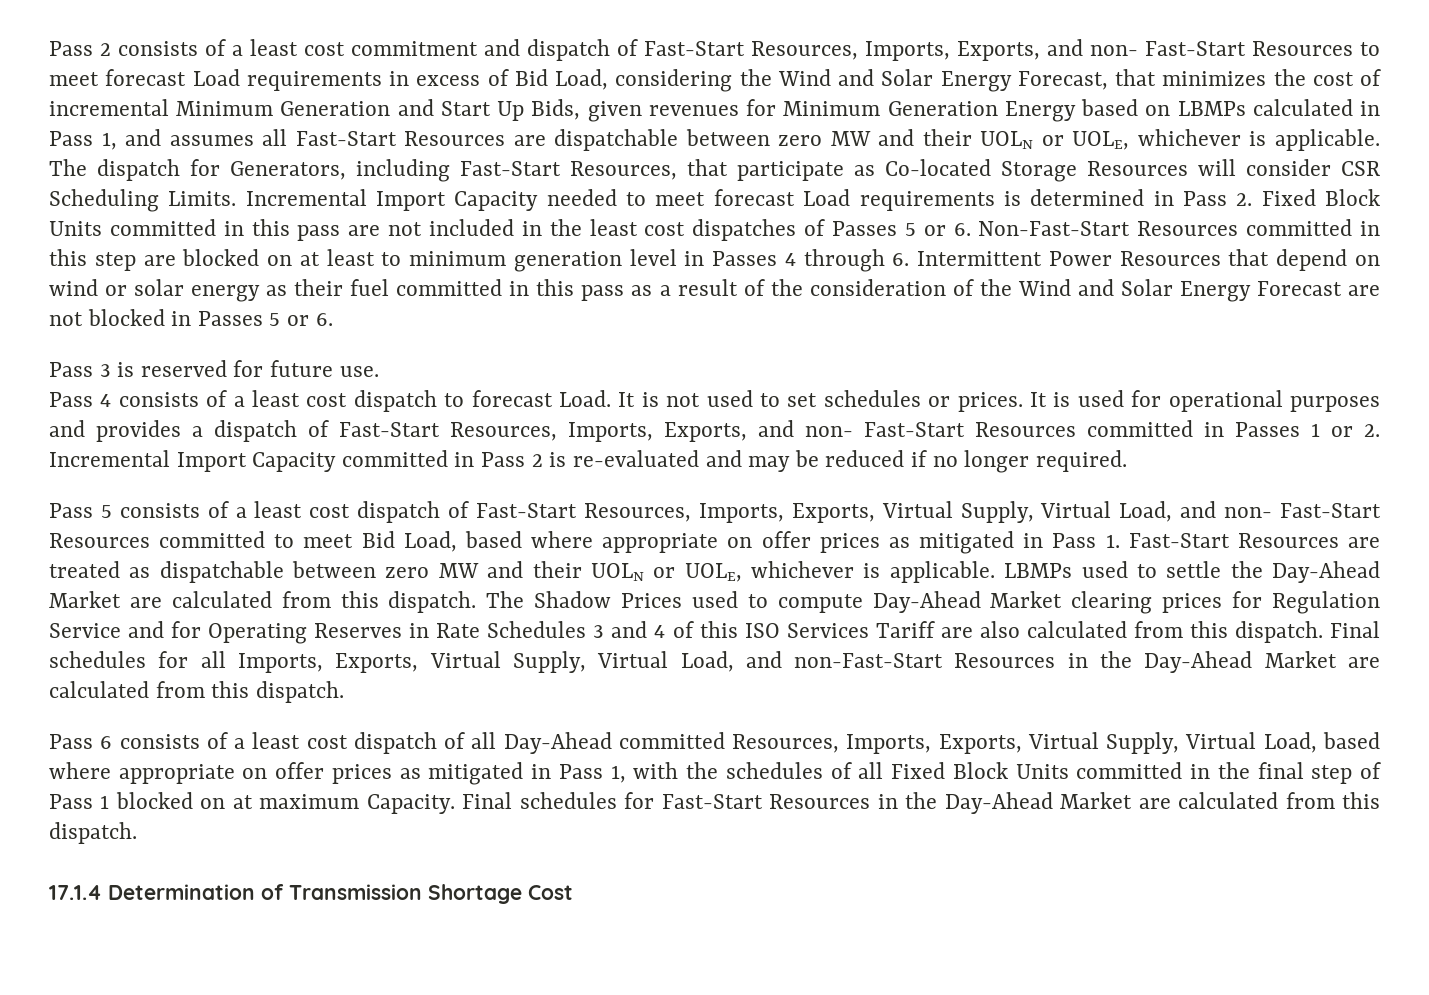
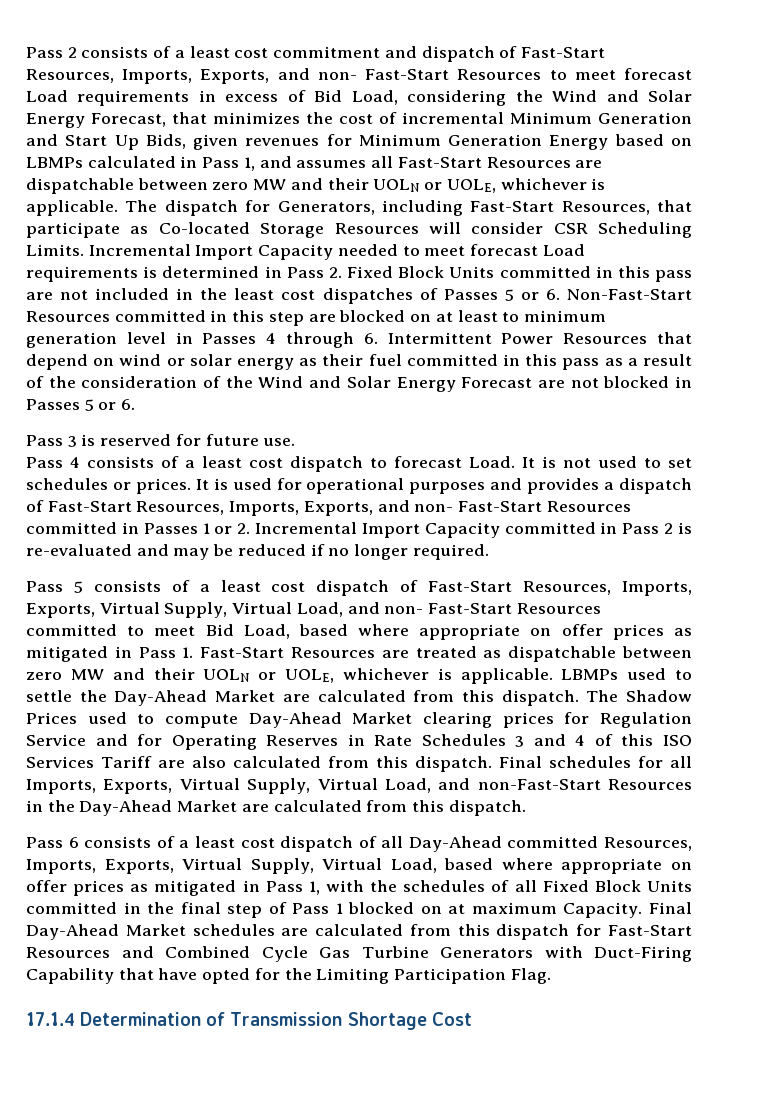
- Final schedules for Fast-Start Resources in the Day-Ahead Market are calculated from this dispatch.
+ Final Day-Ahead Market schedules are calculated from this dispatch for Fast-Start Resources and Combined Cycle Gas Turbine Generators with Duct-Firing Capability that have opted for the Limiting Participation Flag.

